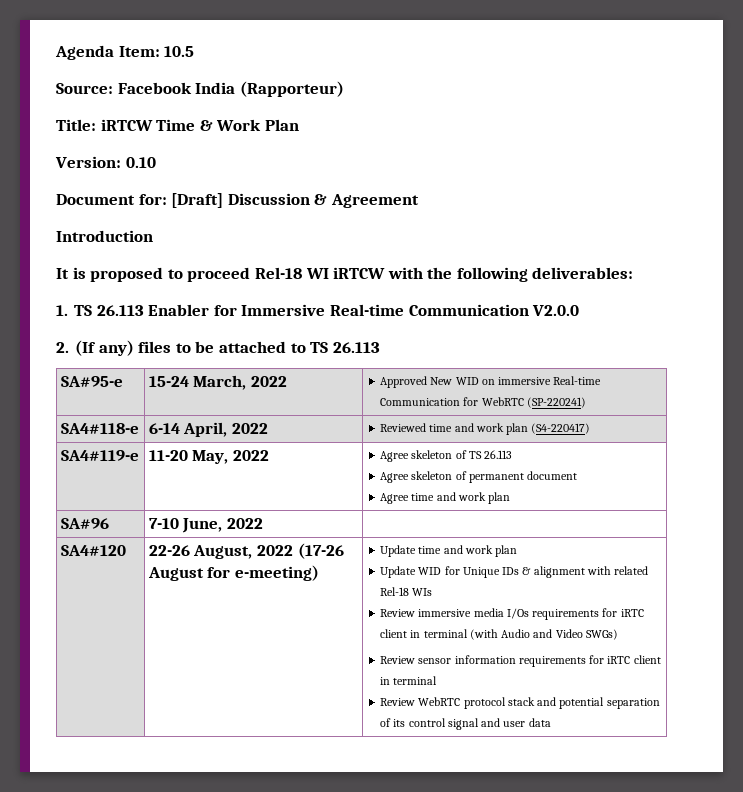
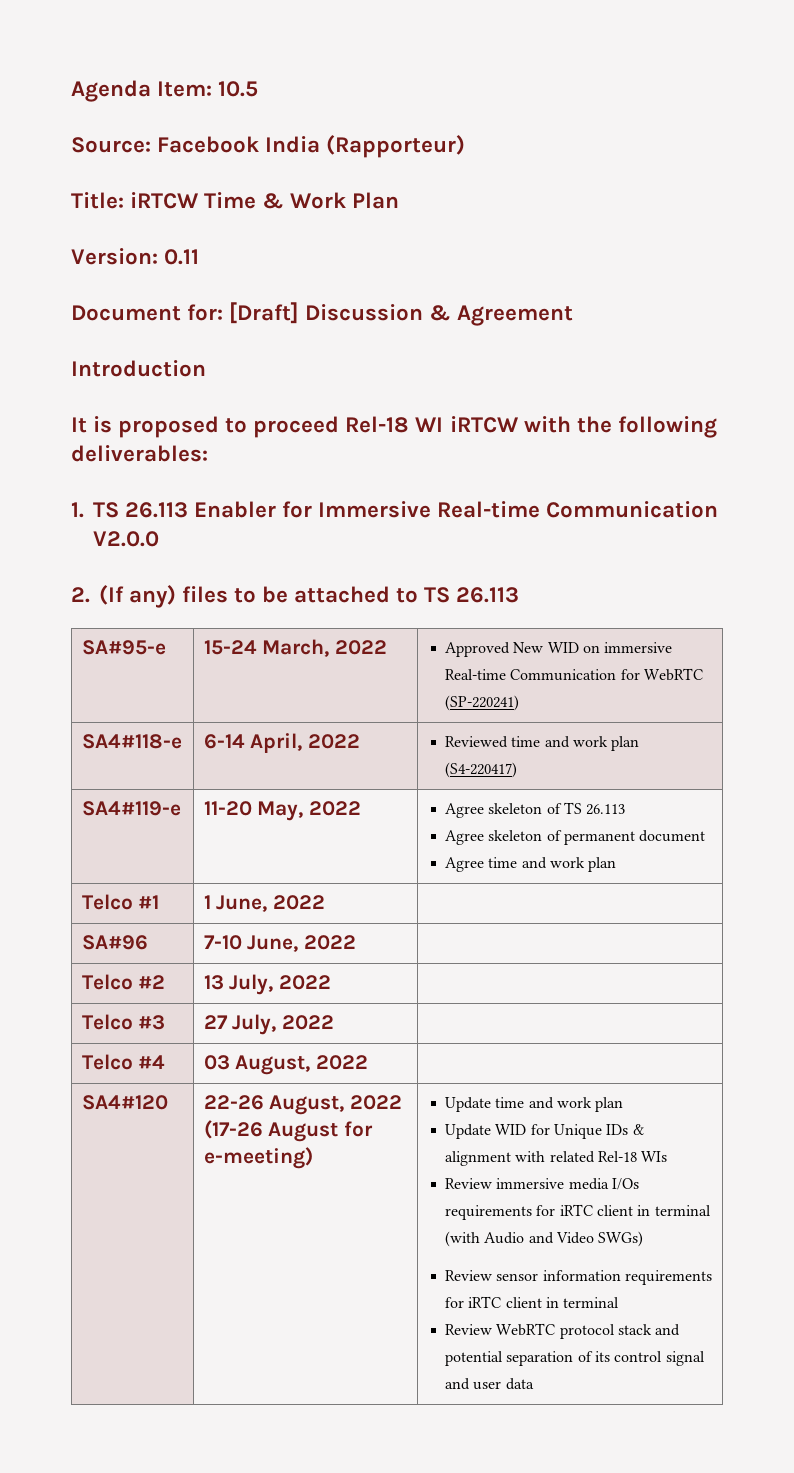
- Version: 0.10
+ Version: 0.11
+ Telco #1 | 1 June, 2022 |
+ Telco #2 | 13 July, 2022 |
+ Telco #3 | 27 July, 2022 |
+ Telco #4 | 03 August, 2022 |

